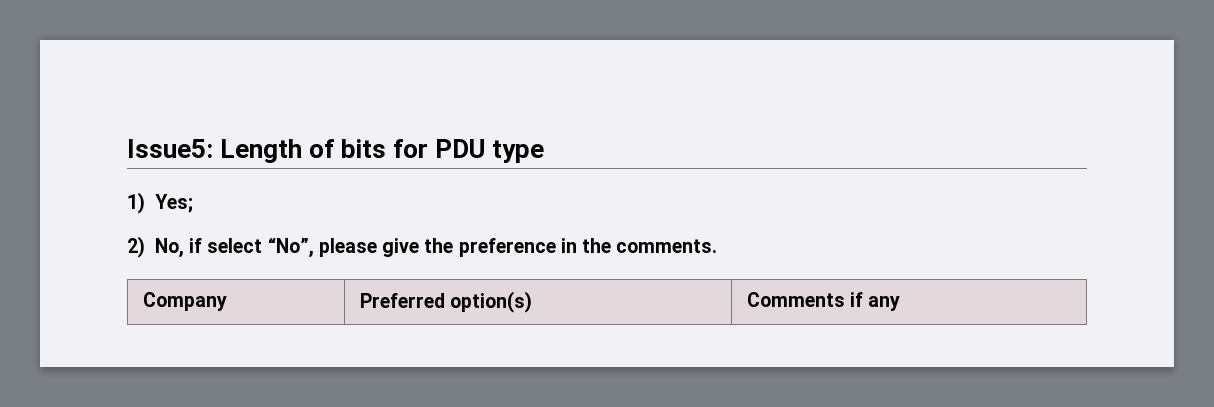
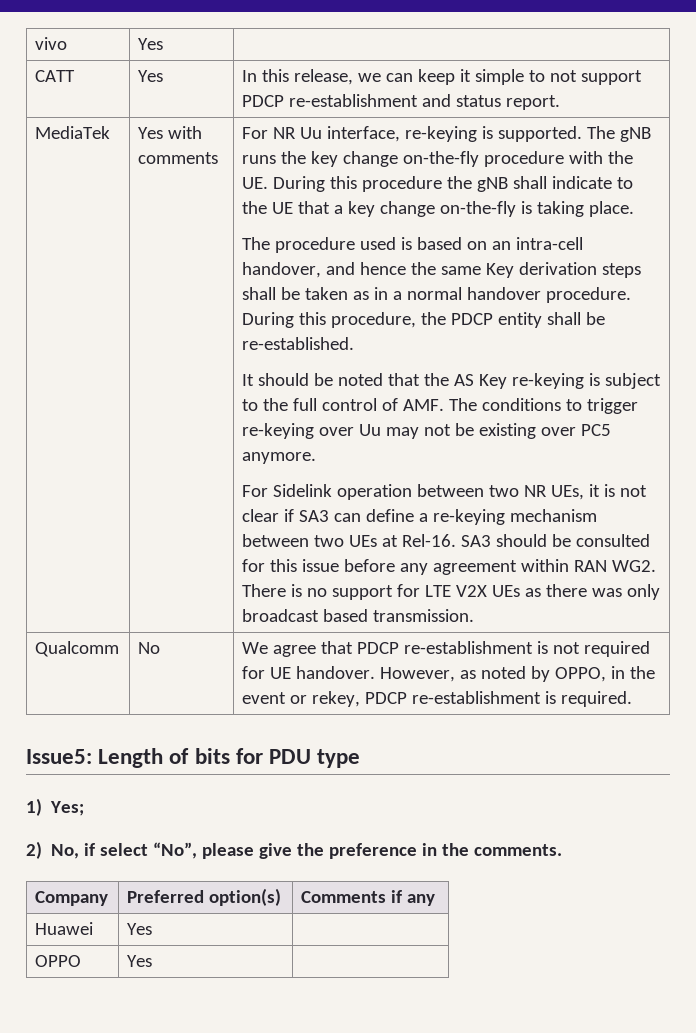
+ vivo | Yes |
+ CATT | Yes | In this release, we can keep it simple to not support PDCP re-establishment and status report.
+ MediaTek | Yes with comments | For NR Uu interface, re-keying is supported. The gNB runs the key change on-the-fly procedure with the UE. During this procedure the gNB shall indicate to the UE that a key change on-the-fly is taking place.
+ The procedure used is based on an intra-cell handover, and hence the same Key derivation steps shall be taken as in a normal handover procedure. During this procedure, the PDCP entity shall be re-established.
+ It should be noted that the AS Key re-keying is subject to the full control of AMF. The conditions to trigger re-keying over Uu may not be existing over PC5 anymore.
+ For Sidelink operation between two NR UEs, it is not clear if SA3 can define a re-keying mechanism between two UEs at Rel-16. SA3 should be consulted for this issue before any agreement within RAN WG2. There is no support for LTE V2X UEs as there was only broadcast based transmission.
+ Qualcomm | No | We agree that PDCP re-establishment is not required for UE handover. However, as noted by OPPO, in the event or rekey, PDCP re-establishment is required.
+ Huawei | Yes |
+ OPPO | Yes |

